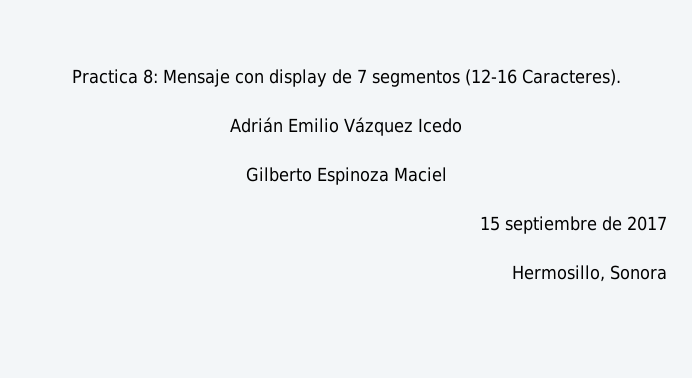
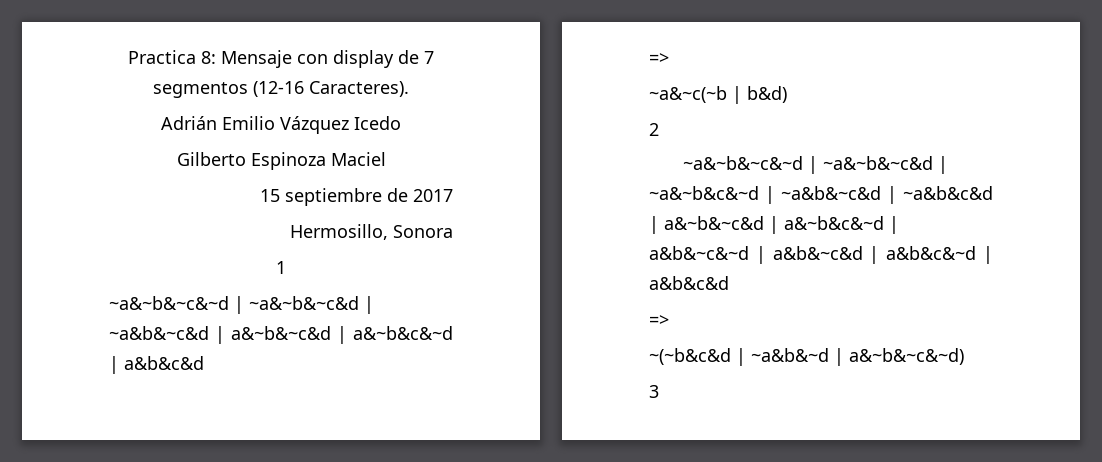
  Hermosillo, Sonora
+ 1
+ ~a&~b&~c&~d | ~a&~b&~c&d | ~a&b&~c&d | a&~b&~c&d | a&~b&c&~d | a&b&c&d
+ =>
+ ~a&~c(~b | b&d)
+ 2
+ ~a&~b&~c&~d | ~a&~b&~c&d | ~a&~b&c&~d | ~a&b&~c&d | ~a&b&c&d | a&~b&~c&d | a&~b&c&~d | a&b&~c&~d | a&b&~c&d | a&b&c&~d | a&b&c&d
+ =>
+ ~(~b&c&d | ~a&b&~d | a&~b&~c&~d)
+ 3

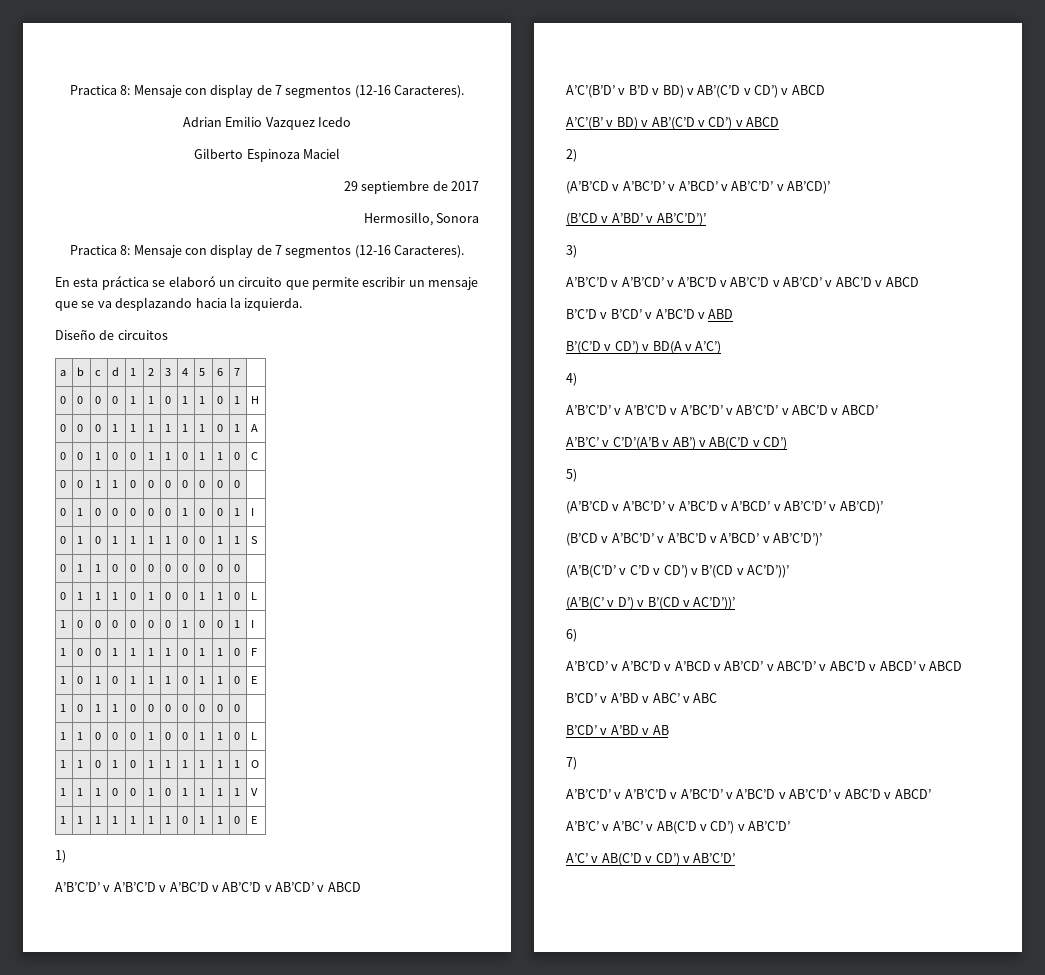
- Adrián Emilio Vázquez Icedo
+ Adrian Emilio Vazquez Icedo
- 15 septiembre de 2017
+ 29 septiembre de 2017
  Hermosillo, Sonora
- 1
- ~a&~b&~c&~d | ~a&~b&~c&d | ~a&b&~c&d | a&~b&~c&d | a&~b&c&~d | a&b&c&d
- =>
- ~a&~c(~b | b&d)
- 2
- ~a&~b&~c&~d | ~a&~b&~c&d | ~a&~b&c&~d | ~a&b&~c&d | ~a&b&c&d | a&~b&~c&d | a&~b&c&~d | a&b&~c&~d | a&b&~c&d | a&b&c&~d | a&b&c&d
- =>
- ~(~b&c&d | ~a&b&~d | a&~b&~c&~d)
- 3
+ Practica 8: Mensaje con display de 7 segmentos (12-16 Caracteres).
+ En esta práctica se elaboró un circuito que permite escribir un mensaje que se va desplazando hacia la izquierda.
+ Diseño de circuitos
+ a | b | c | d | 1 | 2 | 3 | 4 | 5 | 6 | 7 |
+ 0 | 0 | 0 | 0 | 1 | 1 | 0 | 1 | 1 | 0 | 1 | H
+ 0 | 0 | 0 | 1 | 1 | 1 | 1 | 1 | 1 | 0 | 1 | A
+ 0 | 0 | 1 | 0 | 0 | 1 | 1 | 0 | 1 | 1 | 0 | C
+ 0 | 0 | 1 | 1 | 0 | 0 | 0 | 0 | 0 | 0 | 0 |
+ 0 | 1 | 0 | 0 | 0 | 0 | 0 | 1 | 0 | 0 | 1 | I
+ 0 | 1 | 0 | 1 | 1 | 1 | 1 | 0 | 0 | 1 | 1 | S
+ 0 | 1 | 1 | 0 | 0 | 0 | 0 | 0 | 0 | 0 | 0 |
+ 0 | 1 | 1 | 1 | 0 | 1 | 0 | 0 | 1 | 1 | 0 | L
+ 1 | 0 | 0 | 0 | 0 | 0 | 0 | 1 | 0 | 0 | 1 | I
+ 1 | 0 | 0 | 1 | 1 | 1 | 1 | 0 | 1 | 1 | 0 | F
+ 1 | 0 | 1 | 0 | 1 | 1 | 1 | 0 | 1 | 1 | 0 | E
+ 1 | 0 | 1 | 1 | 0 | 0 | 0 | 0 | 0 | 0 | 0 |
+ 1 | 1 | 0 | 0 | 0 | 1 | 0 | 0 | 1 | 1 | 0 | L
+ 1 | 1 | 0 | 1 | 0 | 1 | 1 | 1 | 1 | 1 | 1 | O
+ 1 | 1 | 1 | 0 | 0 | 1 | 0 | 1 | 1 | 1 | 1 | V
+ 1 | 1 | 1 | 1 | 1 | 1 | 1 | 0 | 1 | 1 | 0 | E
+ 1)
+ A’B’C’D’ v A’B’C’D v A’BC’D v AB’C’D v AB’CD’ v ABCD
+ A’C’(B’D’ v B’D v BD) v AB’(C’D v CD’) v ABCD
+ A’C’(B’ v BD) v AB’(C’D v CD’) v ABCD
+ 2)
+ (A’B’CD v A’BC’D’ v A’BCD’ v AB’C’D’ v AB’CD)’
+ (B’CD v A’BD’ v AB’C’D’)’
+ 3)
+ A’B’C’D v A’B’CD’ v A’BC’D v AB’C’D v AB’CD’ v ABC’D v ABCD
+ B’C’D v B’CD’ v A’BC’D v ABD
+ B’(C’D v CD’) v BD(A v A’C’)
+ 4)
+ A’B’C’D’ v A’B’C’D v A’BC’D’ v AB’C’D’ v ABC’D v ABCD’
+ A’B’C’ v C’D’(A’B v AB’) v AB(C’D v CD’)
+ 5)
+ (A’B’CD v A’BC’D’ v A’BC’D v A’BCD’ v AB’C’D’ v AB’CD)’
+ (B’CD v A’BC’D’ v A’BC’D v A’BCD’ v AB’C’D’)’
+ (A’B(C’D’ v C’D v CD’) v B’(CD v AC’D’))’
+ (A’B(C’ v D’) v B’(CD v AC’D’))’
+ 6)
+ A’B’CD’ v A’BC’D v A’BCD v AB’CD’ v ABC’D’ v ABC’D v ABCD’ v ABCD
+ B’CD’ v A’BD v ABC’ v ABC
+ B’CD’ v A’BD v AB
+ 7)
+ A’B’C’D’ v A’B’C’D v A’BC’D’ v A’BC’D v AB’C’D’ v ABC’D v ABCD’
+ A’B’C’ v A’BC’ v AB(C’D v CD’) v AB’C’D’
+ A’C’ v AB(C’D v CD’) v AB’C’D’

